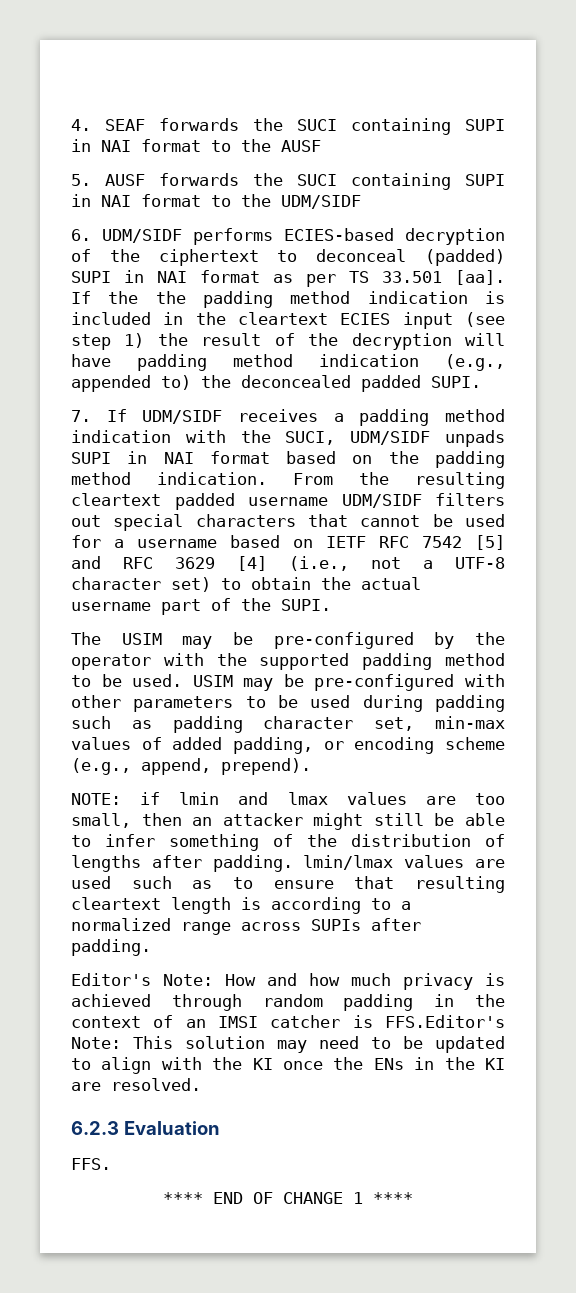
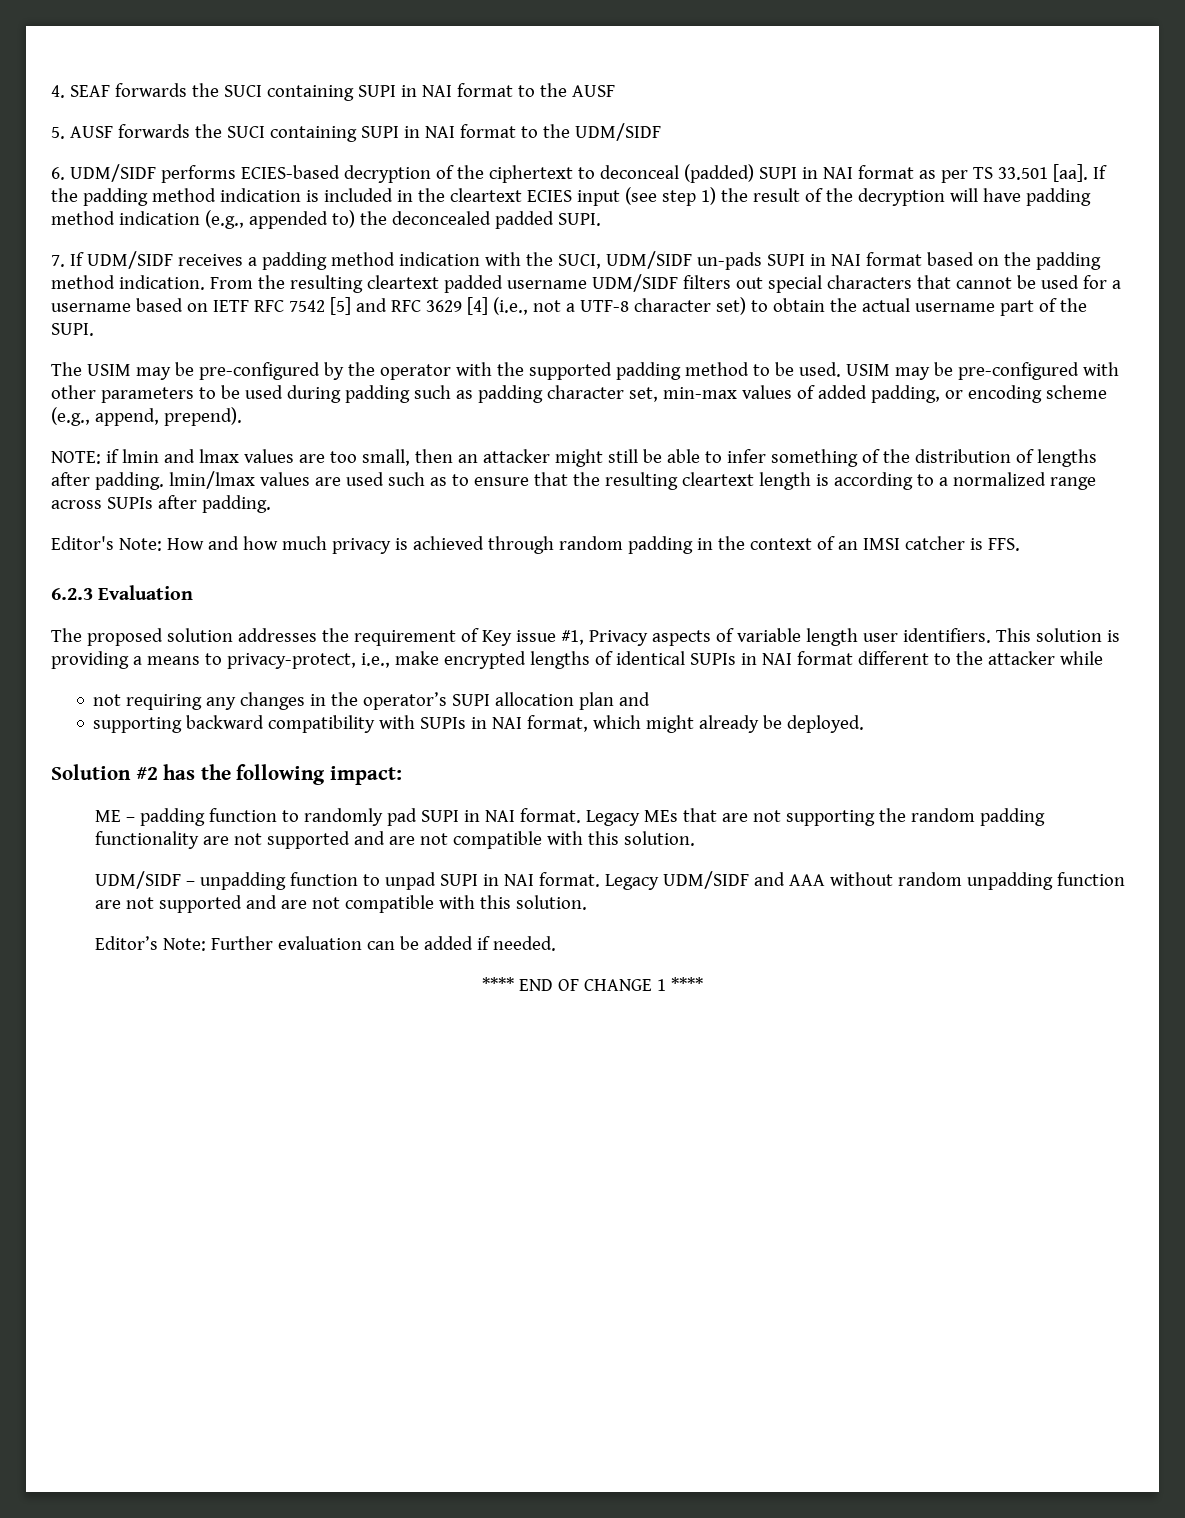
- If the the padding method indication is included in the cleartext ECIES input (see step 1) the result of the decryption will have padding method indication (e.g., appended to) the deconcealed padded SUPI.
+ If the padding method indication is included in the cleartext ECIES input (see step 1) the result of the decryption will have padding method indication (e.g., appended to) the deconcealed padded SUPI.
- 7. If UDM/SIDF receives a padding method indication with the SUCI, UDM/SIDF unpads SUPI in NAI format based on the padding method indication.
+ 7. If UDM/SIDF receives a padding method indication with the SUCI, UDM/SIDF un-pads SUPI in NAI format based on the padding method indication.
- NOTE: if lmin and lmax values are too small, then an attacker might still be able to infer something of the distribution of lengths after padding. lmin/lmax values are used such as to ensure that resulting cleartext length is according to a normalized range across SUPIs after padding.
+ NOTE: if lmin and lmax values are too small, then an attacker might still be able to infer something of the distribution of lengths after padding. lmin/lmax values are used such as to ensure that the resulting cleartext length is according to a normalized range across SUPIs after padding.
- Editor's Note: How and how much privacy is achieved through random padding in the context of an IMSI catcher is FFS.Editor's Note: This solution may need to be updated to align with the KI once the ENs in the KI are resolved.
+ Editor's Note: How and how much privacy is achieved through random padding in the context of an IMSI catcher is FFS.
  6.2.3 Evaluation
- FFS.
+ The proposed solution addresses the requirement of Key issue #1, Privacy aspects of variable length user identifiers. This solution is providing a means to privacy-protect, i.e., make encrypted lengths of identical SUPIs in NAI format different to the attacker while
+ not requiring any changes in the operator’s SUPI allocation plan and
+ supporting backward compatibility with SUPIs in NAI format, which might already be deployed.
+ Solution #2 has the following impact:
+ ME – padding function to randomly pad SUPI in NAI format. Legacy MEs that are not supporting the random padding functionality are not supported and are not compatible with this solution.
+ UDM/SIDF – unpadding function to unpad SUPI in NAI format. Legacy UDM/SIDF and AAA without random unpadding function are not supported and are not compatible with this solution.
+ Editor’s Note: Further evaluation can be added if needed.

